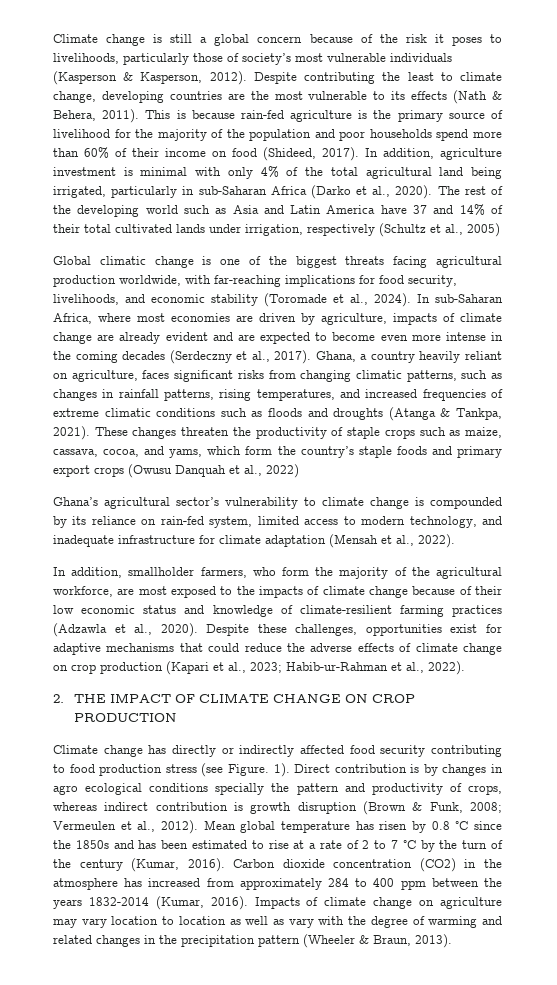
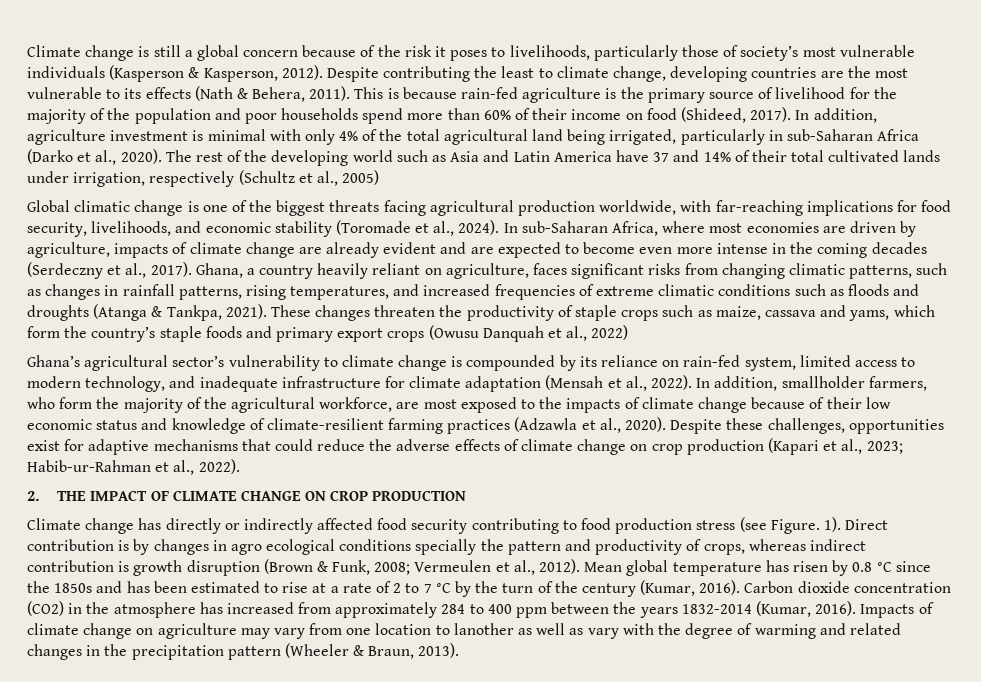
- These changes threaten the productivity of staple crops such as maize, cassava, cocoa, and yams, which form the country’s staple foods and primary export crops (Owusu Danquah et al., 2022)
+ These changes threaten the productivity of staple crops such as maize, cassava and yams, which form the country’s staple foods and primary export crops (Owusu Danquah et al., 2022)
- Ghana’s agricultural sector’s vulnerability to climate change is compounded by its reliance on rain-fed system, limited access to modern technology, and inadequate infrastructure for climate adaptation (Mensah et al., 2022).
- In addition, smallholder farmers, who form the majority of the agricultural workforce, are most exposed to the impacts of climate change because of their low economic status and knowledge of climate-resilient farming practices (Adzawla et al., 2020).
+ Ghana’s agricultural sector’s vulnerability to climate change is compounded by its reliance on rain-fed system, limited access to modern technology, and inadequate infrastructure for climate adaptation (Mensah et al., 2022). In addition, smallholder farmers, who form the majority of the agricultural workforce, are most exposed to the impacts of climate change because of their low economic status and knowledge of climate-resilient farming practices (Adzawla et al., 2020).
- Impacts of climate change on agriculture may vary location to location as well as vary with the degree of warming and related changes in the precipitation pattern (Wheeler & Braun, 2013).
+ Impacts of climate change on agriculture may vary from one location to lanother as well as vary with the degree of warming and related changes in the precipitation pattern (Wheeler & Braun, 2013).

